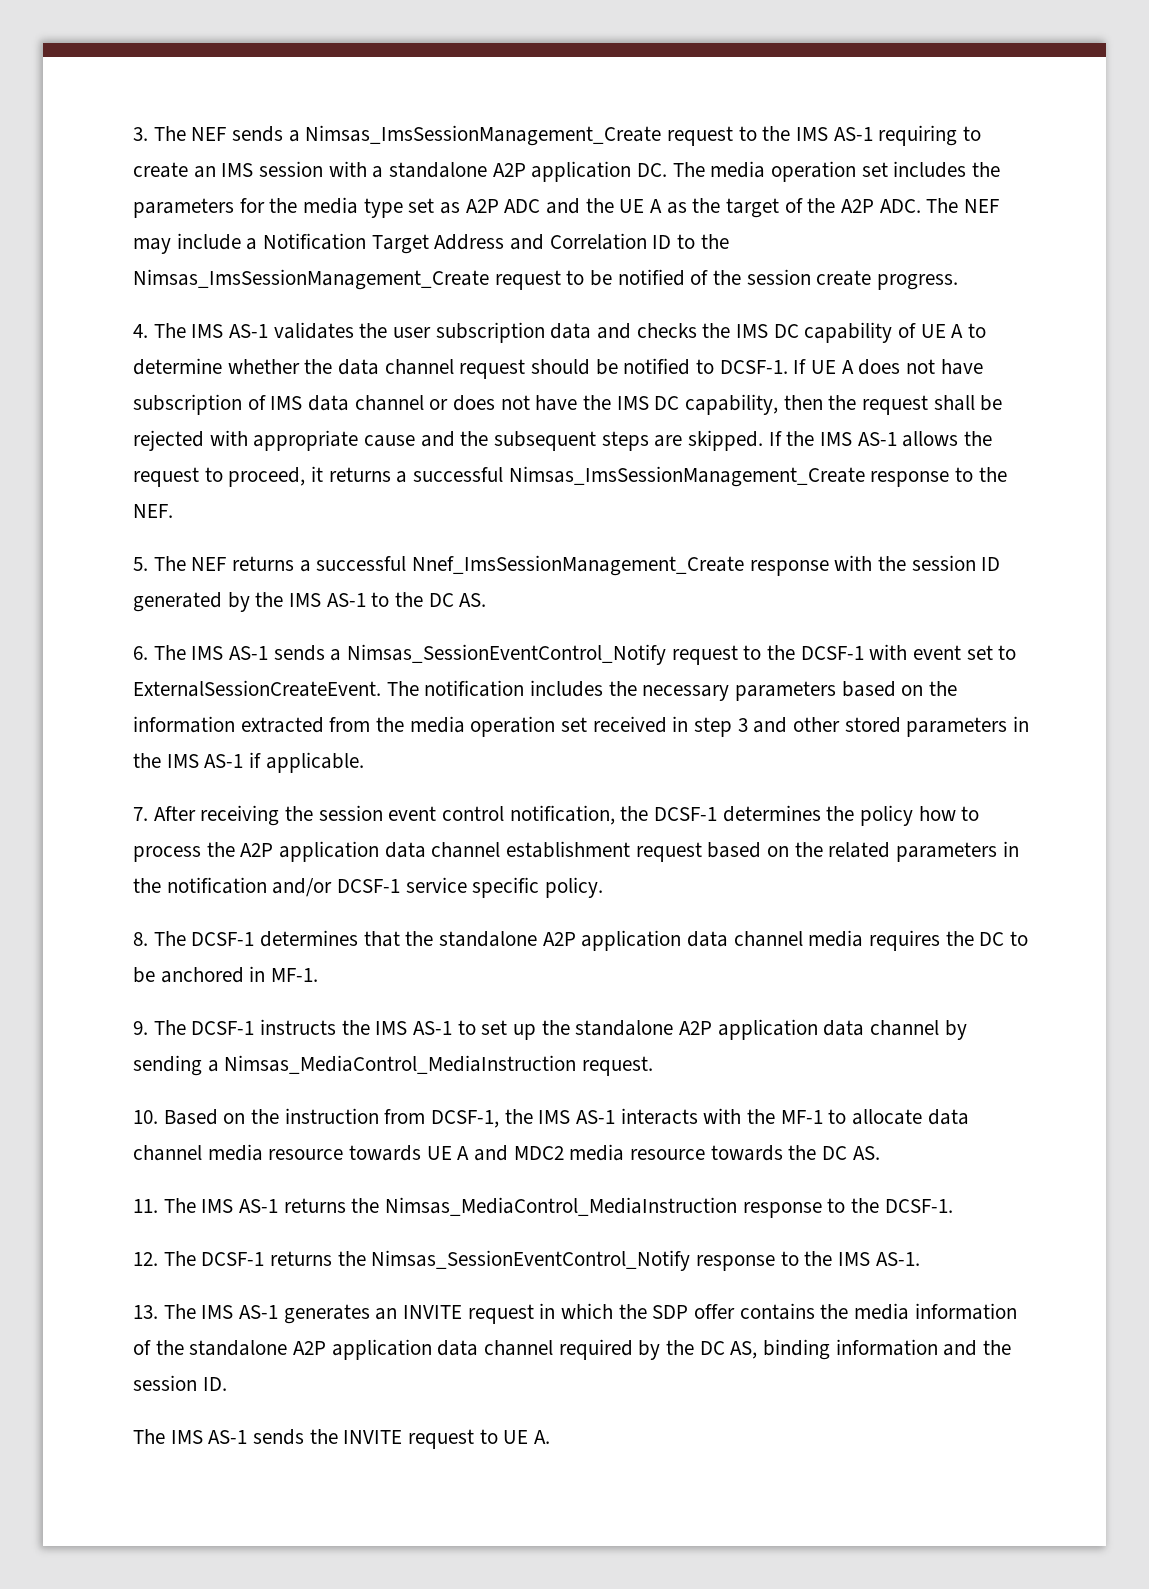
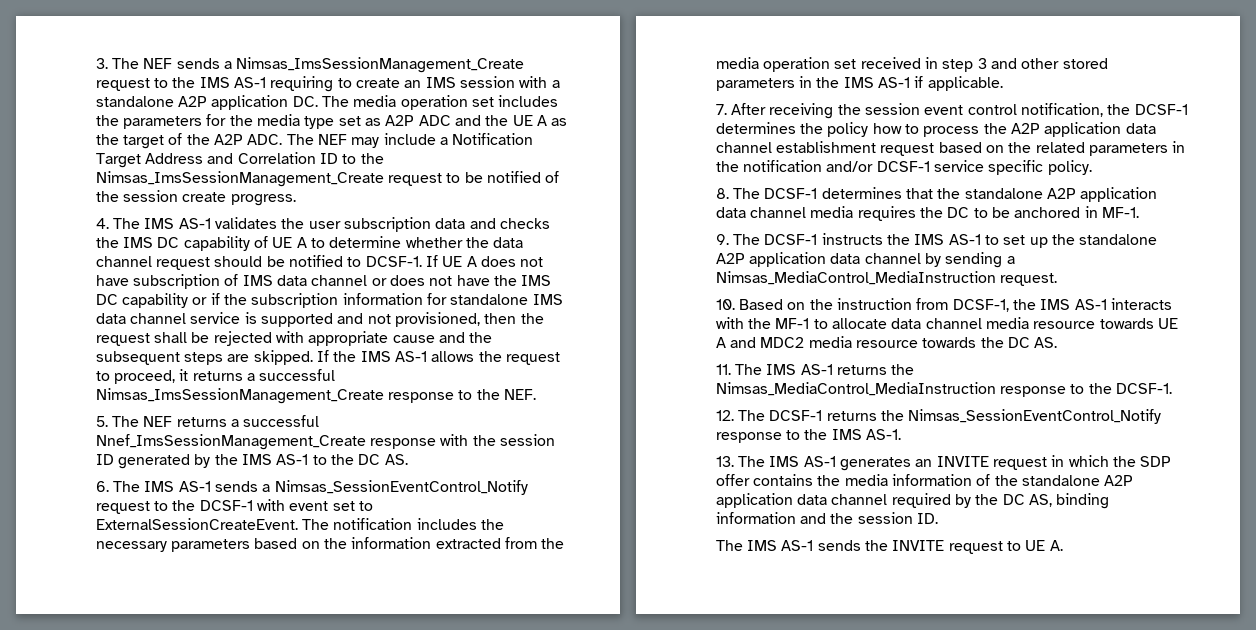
- If UE A does not have subscription of IMS data channel or does not have the IMS DC capability, then the request shall be rejected with appropriate cause and the subsequent steps are skipped.
+ If UE A does not have subscription of IMS data channel or does not have the IMS DC capability or if the subscription information for standalone IMS data channel service is supported and not provisioned, then the request shall be rejected with appropriate cause and the subsequent steps are skipped.

